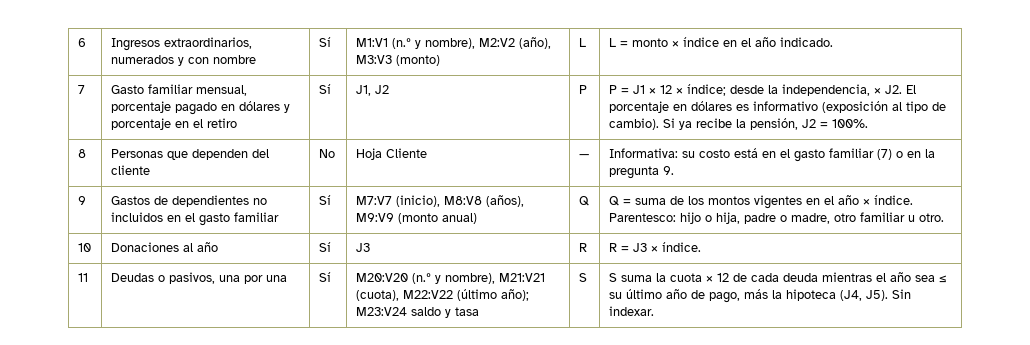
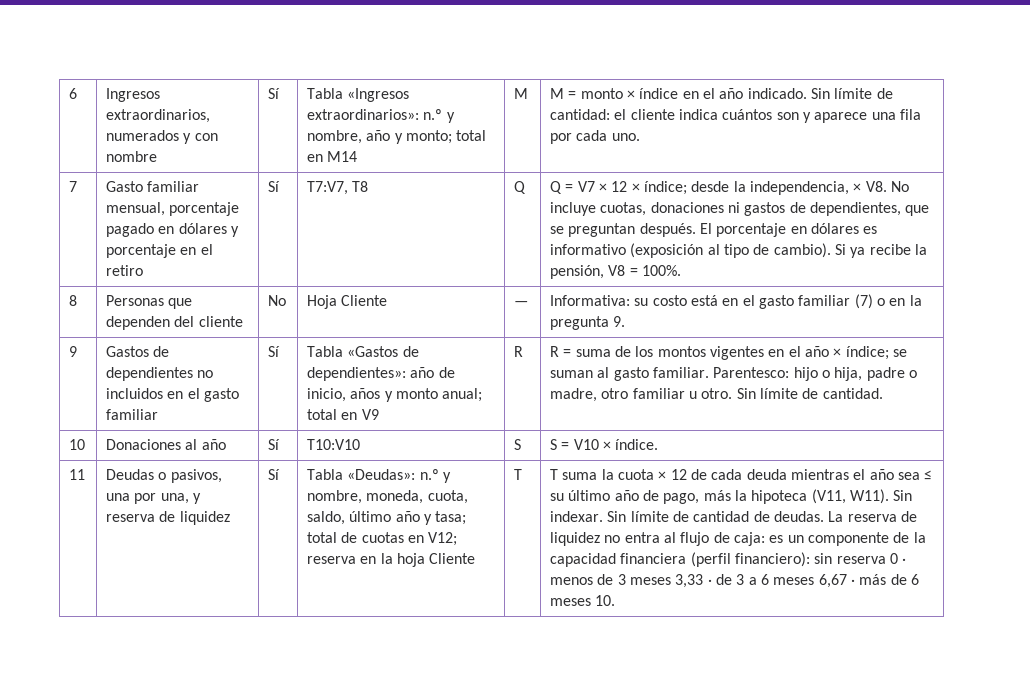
- M1:V1 (n.º y nombre), M2:V2 (año), M3:V3 (monto) | L | L = monto × índice en el año indicado.
+ Tabla «Ingresos extraordinarios»: n.º y nombre, año y monto; total en M14 | M | M = monto × índice en el año indicado. Sin límite de cantidad: el cliente indica cuántos son y aparece una fila por cada uno.
- J1, J2 | P | P = J1 × 12 × índice; desde la independencia, × J2. El porcentaje en dólares es informativo (exposición al tipo de cambio).
+ T7:V7, T8 | Q | Q = V7 × 12 × índice; desde la independencia, × V8. No incluye cuotas, donaciones ni gastos de dependientes, que se preguntan después. El porcentaje en dólares es informativo (exposición al tipo de cambio).
- Si ya recibe la pensión, J2 = 100%.
+ Si ya recibe la pensión, V8 = 100%.
- M7:V7 (inicio), M8:V8 (años), M9:V9 (monto anual) | Q | Q = suma de los montos vigentes en el año × índice.
+ Tabla «Gastos de dependientes»: año de inicio, años y monto anual; total en V9 | R | R = suma de los montos vigentes en el año × índice; se suman al gasto familiar.
+ Sin límite de cantidad.
- 10 | Donaciones al año | Sí | J3 | R | R = J3 × índice.
+ 10 | Donaciones al año | Sí | T10:V10 | S | S = V10 × índice.
- Deudas o pasivos, una por una | Sí | M20:V20 (n.º y nombre), M21:V21 (cuota), M22:V22 (último año); M23:V24 saldo y tasa | S | S suma la cuota × 12 de cada deuda mientras el año sea ≤ su último año de pago, más la hipoteca (J4, J5). Sin indexar.
+ Deudas o pasivos, una por una, y reserva de liquidez | Sí | Tabla «Deudas»: n.º y nombre, moneda, cuota, saldo, último año y tasa; total de cuotas en V12; reserva en la hoja Cliente | T | T suma la cuota × 12 de cada deuda mientras el año sea ≤ su último año de pago, más la hipoteca (V11, W11). Sin indexar. Sin límite de cantidad de deudas. La reserva de liquidez no entra al flujo de caja: es un componente de la capacidad financiera (perfil financiero): sin reserva 0 · menos de 3 meses 3,33 · de 3 a 6 meses 6,67 · más de 6 meses 10.

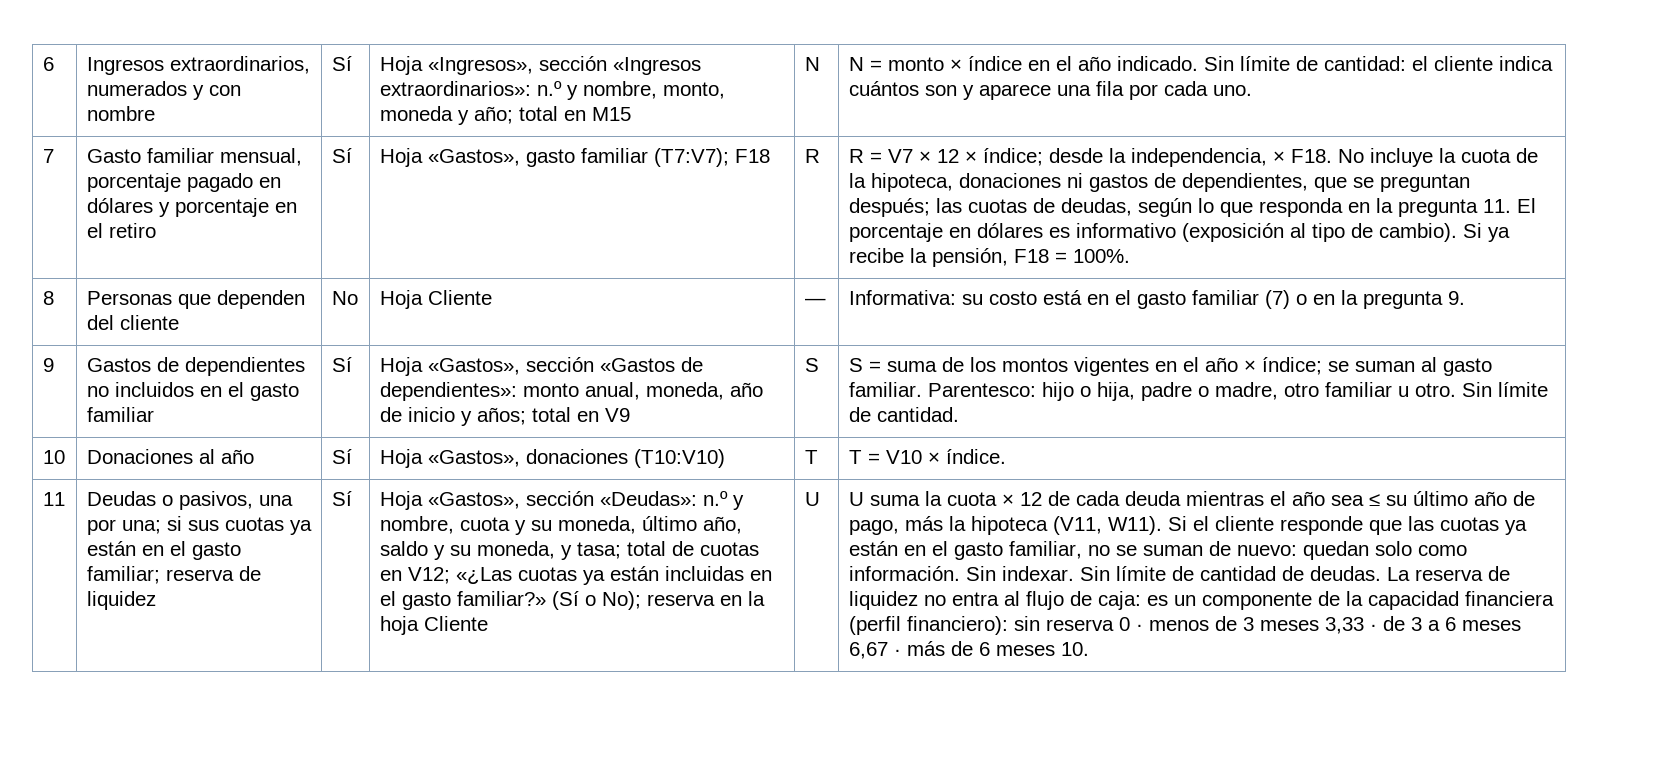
- Tabla «Ingresos extraordinarios»: n.º y nombre, año y monto; total en M14 | M | M = monto × índice en el año indicado.
+ Hoja «Ingresos», sección «Ingresos extraordinarios»: n.º y nombre, monto, moneda y año; total en M15 | N | N = monto × índice en el año indicado.
- T7:V7, T8 | Q | Q = V7 × 12 × índice; desde la independencia, × V8. No incluye cuotas, donaciones ni gastos de dependientes, que se preguntan después. El porcentaje en dólares es informativo (exposición al tipo de cambio).
+ Hoja «Gastos», gasto familiar (T7:V7); F18 | R | R = V7 × 12 × índice; desde la independencia, × F18. No incluye la cuota de la hipoteca, donaciones ni gastos de dependientes, que se preguntan después; las cuotas de deudas, según lo que responda en la pregunta 11. El porcentaje en dólares es informativo (exposición al tipo de cambio).
- Si ya recibe la pensión, V8 = 100%.
+ Si ya recibe la pensión, F18 = 100%.
- Tabla «Gastos de dependientes»: año de inicio, años y monto anual; total en V9
+ Hoja «Gastos», sección «Gastos de dependientes»: monto anual, moneda, año de inicio y años; total en V9
- R | R = suma de los montos vigentes en el año × índice; se suman al gasto familiar.
+ S | S = suma de los montos vigentes en el año × índice; se suman al gasto familiar.
- 10 | Donaciones al año | Sí | T10:V10 | S | S = V10 × índice.
+ 10 | Donaciones al año | Sí | Hoja «Gastos», donaciones (T10:V10) | T | T = V10 × índice.
- Deudas o pasivos, una por una, y reserva de liquidez
+ Deudas o pasivos, una por una; si sus cuotas ya están en el gasto familiar; reserva de liquidez
- Tabla «Deudas»: n.º y nombre, moneda, cuota, saldo, último año y tasa; total de cuotas en V12; reserva en la hoja Cliente
+ Hoja «Gastos», sección «Deudas»: n.º y nombre, cuota y su moneda, último año, saldo y su moneda, y tasa; total de cuotas en V12; «¿Las cuotas ya están incluidas en el gasto familiar?» (Sí o No); reserva en la hoja Cliente
- T | T suma la cuota × 12 de cada deuda mientras el año sea ≤ su último año de pago, más la hipoteca (V11, W11).
+ U | U suma la cuota × 12 de cada deuda mientras el año sea ≤ su último año de pago, más la hipoteca (V11, W11).
+ Si el cliente responde que las cuotas ya están en el gasto familiar, no se suman de nuevo: quedan solo como información.

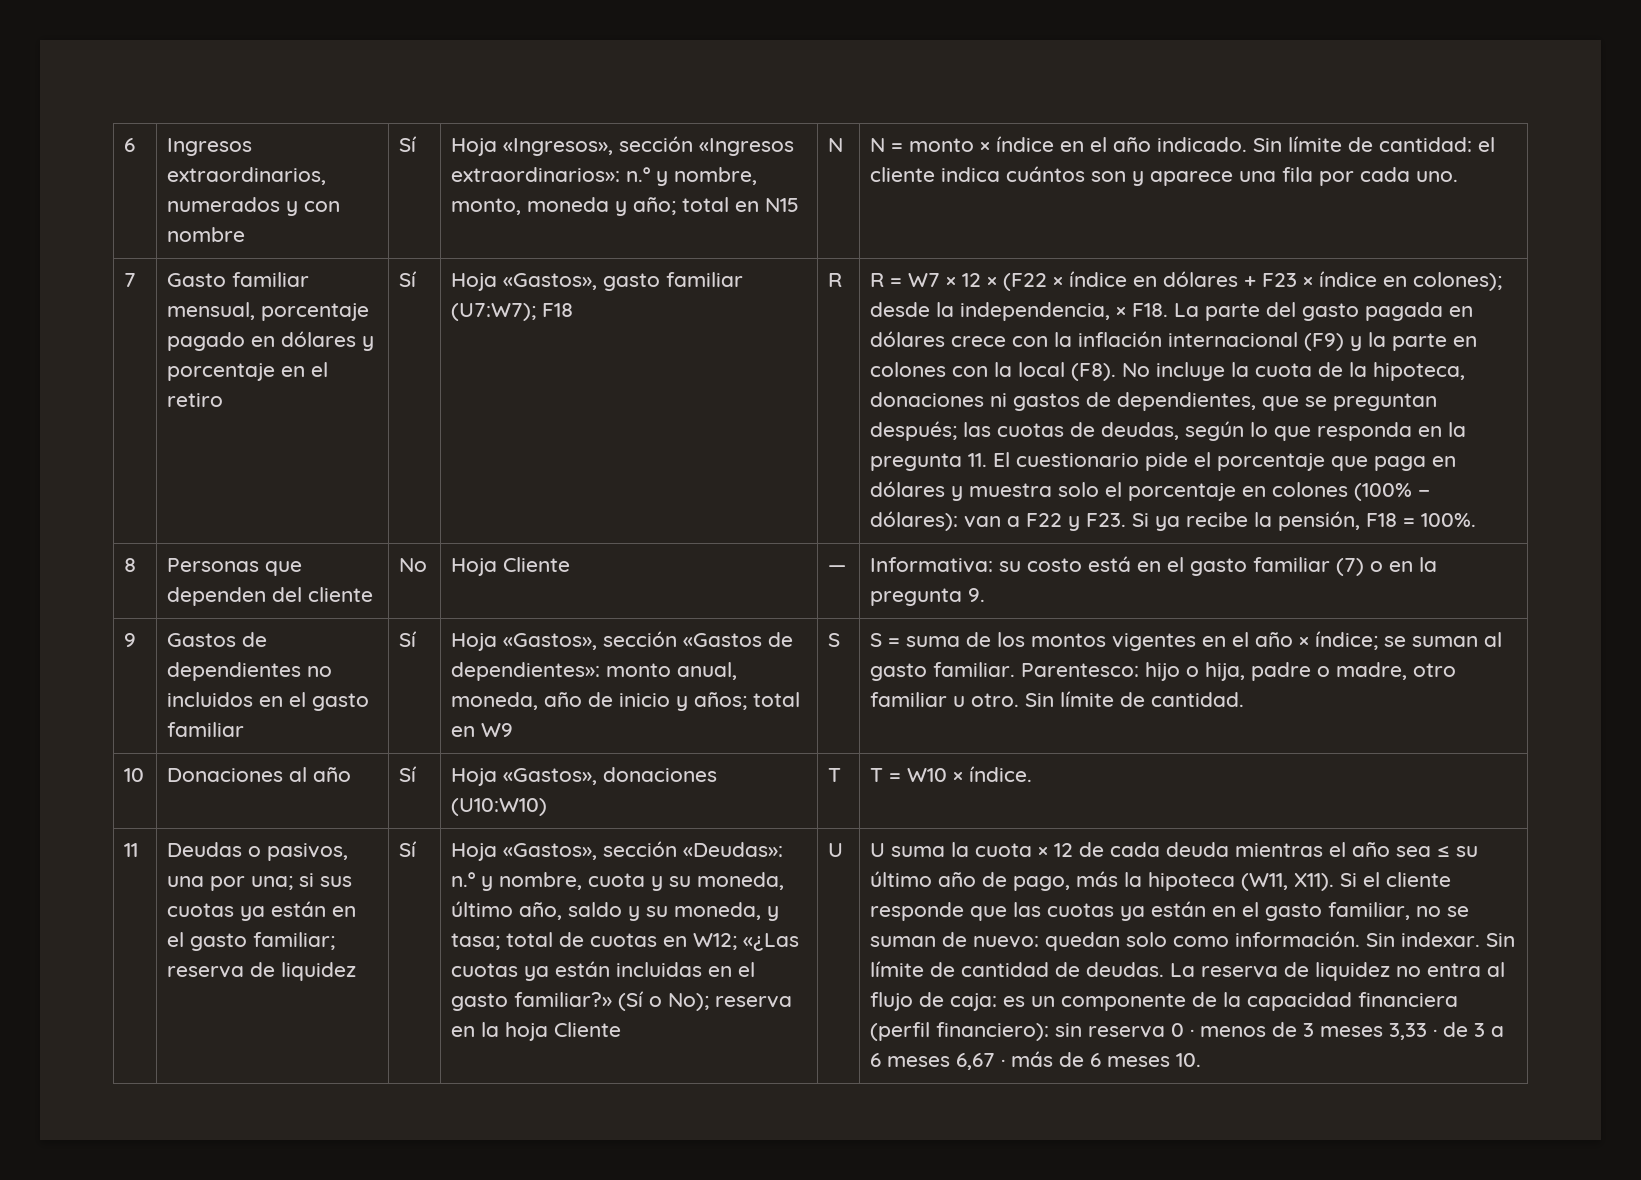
- Hoja «Ingresos», sección «Ingresos extraordinarios»: n.º y nombre, monto, moneda y año; total en M15
+ Hoja «Ingresos», sección «Ingresos extraordinarios»: n.º y nombre, monto, moneda y año; total en N15
- Hoja «Gastos», gasto familiar (T7:V7); F18
+ Hoja «Gastos», gasto familiar (U7:W7); F18
- R = V7 × 12 × índice; desde la independencia, × F18. No incluye la cuota de la hipoteca, donaciones ni gastos de dependientes, que se preguntan después; las cuotas de deudas, según lo que responda en la pregunta 11. El porcentaje en dólares es informativo (exposición al tipo de cambio). Si ya recibe la pensión, F18 = 100%.
+ R = W7 × 12 × (F22 × índice en dólares + F23 × índice en colones); desde la independencia, × F18. La parte del gasto pagada en dólares crece con la inflación internacional (F9) y la parte en colones con la local (F8). No incluye la cuota de la hipoteca, donaciones ni gastos de dependientes, que se preguntan después; las cuotas de deudas, según lo que responda en la pregunta 11. El cuestionario pide el porcentaje que paga en dólares y muestra solo el porcentaje en colones (100% − dólares): van a F22 y F23. Si ya recibe la pensión, F18 = 100%.
- Hoja «Gastos», sección «Gastos de dependientes»: monto anual, moneda, año de inicio y años; total en V9
+ Hoja «Gastos», sección «Gastos de dependientes»: monto anual, moneda, año de inicio y años; total en W9
- 10 | Donaciones al año | Sí | Hoja «Gastos», donaciones (T10:V10) | T | T = V10 × índice.
+ 10 | Donaciones al año | Sí | Hoja «Gastos», donaciones (U10:W10) | T | T = W10 × índice.
- Hoja «Gastos», sección «Deudas»: n.º y nombre, cuota y su moneda, último año, saldo y su moneda, y tasa; total de cuotas en V12; «¿Las cuotas ya están incluidas en el gasto familiar?»
+ Hoja «Gastos», sección «Deudas»: n.º y nombre, cuota y su moneda, último año, saldo y su moneda, y tasa; total de cuotas en W12; «¿Las cuotas ya están incluidas en el gasto familiar?»
- U suma la cuota × 12 de cada deuda mientras el año sea ≤ su último año de pago, más la hipoteca (V11, W11).
+ U suma la cuota × 12 de cada deuda mientras el año sea ≤ su último año de pago, más la hipoteca (W11, X11).

